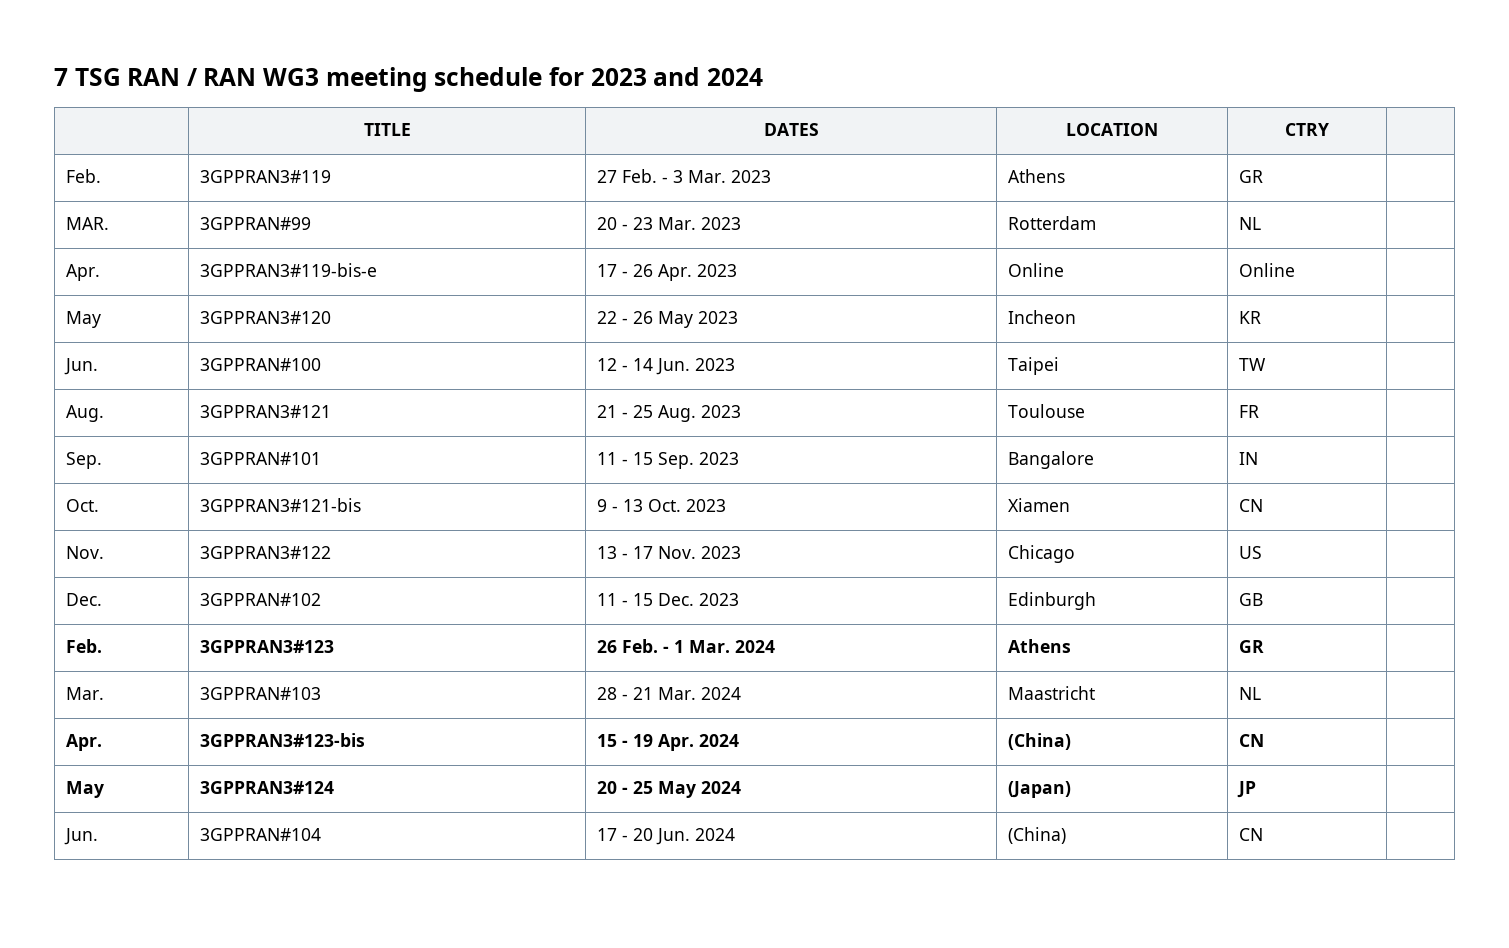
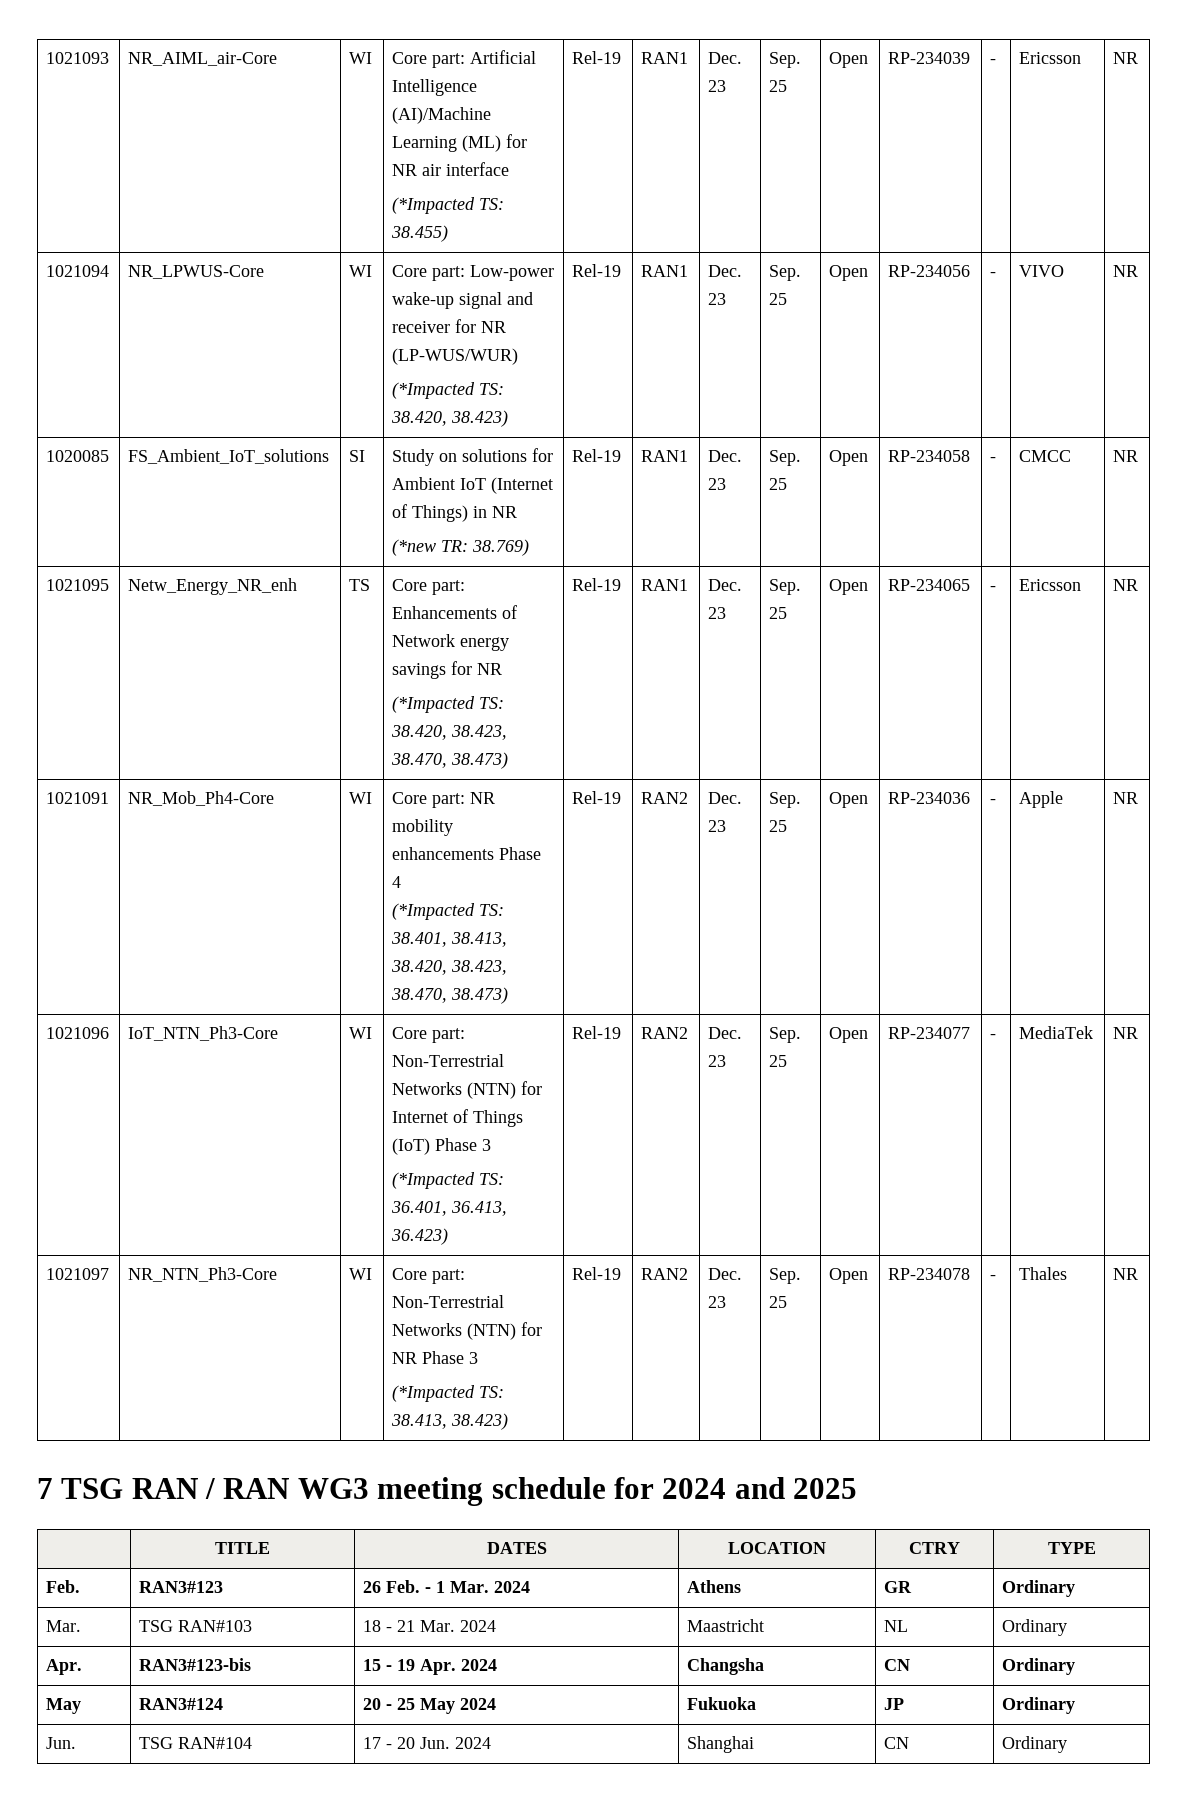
+ 1021093 | NR_AIML_air-Core | WI | Core part: Artificial Intelligence (AI)/Machine Learning (ML) for NR air interface
+ (*Impacted TS: 38.455) | Rel-19 | RAN1 | Dec. 23 | Sep. 25 | Open | RP-234039 | - | Ericsson | NR
+ 1021094 | NR_LPWUS-Core | WI | Core part: Low-power wake-up signal and receiver for NR (LP-WUS/WUR)
+ (*Impacted TS: 38.420, 38.423) | Rel-19 | RAN1 | Dec. 23 | Sep. 25 | Open | RP-234056 | - | VIVO | NR
+ 1020085 | FS_Ambient_IoT_solutions | SI | Study on solutions for Ambient IoT (Internet of Things) in NR
+ (*new TR: 38.769) | Rel-19 | RAN1 | Dec. 23 | Sep. 25 | Open | RP-234058 | - | CMCC | NR
+ 1021095 | Netw_Energy_NR_enh | TS | Core part: Enhancements of Network energy savings for NR
+ (*Impacted TS: 38.420, 38.423, 38.470, 38.473) | Rel-19 | RAN1 | Dec. 23 | Sep. 25 | Open | RP-234065 | - | Ericsson | NR
+ 1021091 | NR_Mob_Ph4-Core | WI | Core part: NR mobility enhancements Phase 4
+ (*Impacted TS: 38.401, 38.413, 38.420, 38.423, 38.470, 38.473) | Rel-19 | RAN2 | Dec. 23 | Sep. 25 | Open | RP-234036 | - | Apple | NR
+ 1021096 | IoT_NTN_Ph3-Core | WI | Core part: Non-Terrestrial Networks (NTN) for Internet of Things (IoT) Phase 3
+ (*Impacted TS: 36.401, 36.413, 36.423) | Rel-19 | RAN2 | Dec. 23 | Sep. 25 | Open | RP-234077 | - | MediaTek | NR
+ 1021097 | NR_NTN_Ph3-Core | WI | Core part: Non-Terrestrial Networks (NTN) for NR Phase 3
+ (*Impacted TS: 38.413, 38.423) | Rel-19 | RAN2 | Dec. 23 | Sep. 25 | Open | RP-234078 | - | Thales | NR
- 7 TSG RAN / RAN WG3 meeting schedule for 2023 and 2024
+ 7 TSG RAN / RAN WG3 meeting schedule for 2024 and 2025
- | TITLE | DATES | LOCATION | CTRY |
- Feb. | 3GPPRAN3#119 | 27 Feb. - 3 Mar. 2023 | Athens | GR |
- MAR. | 3GPPRAN#99 | 20 - 23 Mar. 2023 | Rotterdam | NL |
- Apr. | 3GPPRAN3#119-bis-e | 17 - 26 Apr. 2023 | Online | Online |
- May | 3GPPRAN3#120 | 22 - 26 May 2023 | Incheon | KR |
- Jun. | 3GPPRAN#100 | 12 - 14 Jun. 2023 | Taipei | TW |
- Aug. | 3GPPRAN3#121 | 21 - 25 Aug. 2023 | Toulouse | FR |
- Sep. | 3GPPRAN#101 | 11 - 15 Sep. 2023 | Bangalore | IN |
- Oct. | 3GPPRAN3#121-bis | 9 - 13 Oct. 2023 | Xiamen | CN |
- Nov. | 3GPPRAN3#122 | 13 - 17 Nov. 2023 | Chicago | US |
- Dec. | 3GPPRAN#102 | 11 - 15 Dec. 2023 | Edinburgh | GB |
- Feb. | 3GPPRAN3#123 | 26 Feb. - 1 Mar. 2024 | Athens | GR |
+ | TITLE | DATES | LOCATION | CTRY | TYPE
+ Feb. | RAN3#123 | 26 Feb. - 1 Mar. 2024 | Athens | GR | Ordinary
- Mar. | 3GPPRAN#103 | 28 - 21 Mar. 2024 | Maastricht | NL |
- Apr. | 3GPPRAN3#123-bis | 15 - 19 Apr. 2024 | (China) | CN |
- May | 3GPPRAN3#124 | 20 - 25 May 2024 | (Japan) | JP |
- Jun. | 3GPPRAN#104 | 17 - 20 Jun. 2024 | (China) | CN |
+ Mar. | TSG RAN#103 | 18 - 21 Mar. 2024 | Maastricht | NL | Ordinary
+ Apr. | RAN3#123-bis | 15 - 19 Apr. 2024 | Changsha | CN | Ordinary
+ May | RAN3#124 | 20 - 25 May 2024 | Fukuoka | JP | Ordinary
+ Jun. | TSG RAN#104 | 17 - 20 Jun. 2024 | Shanghai | CN | Ordinary

